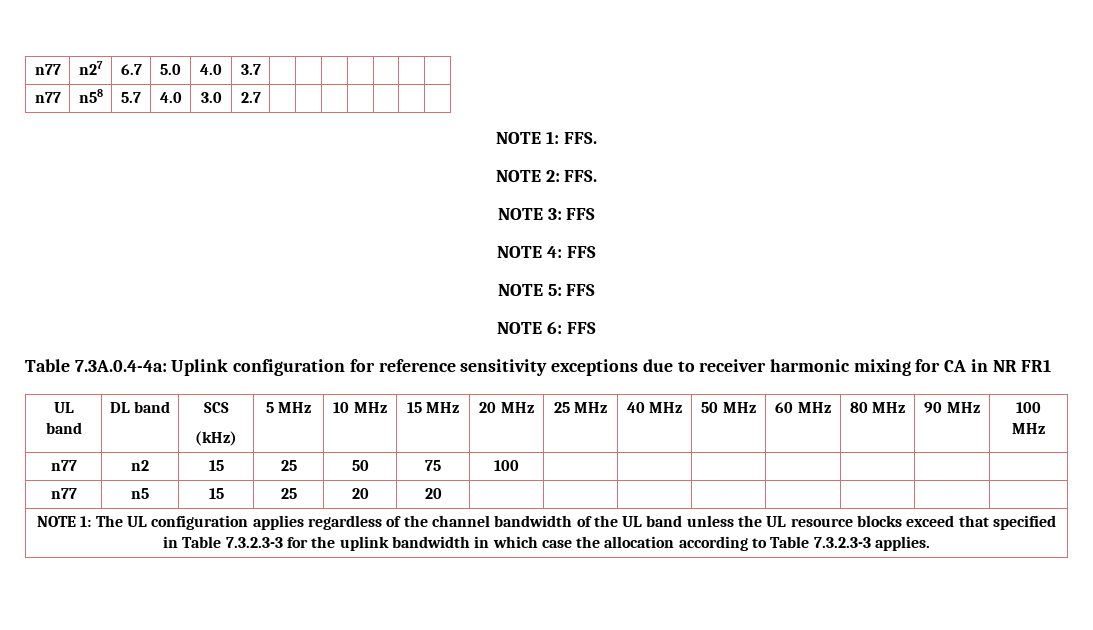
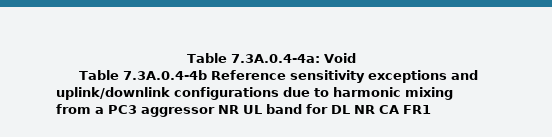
- n77 | n27 | 6.7 | 5.0 | 4.0 | 3.7 | | | | | | |
- n77 | n58 | 5.7 | 4.0 | 3.0 | 2.7 | | | | | | |
- NOTE 1: FFS.
- NOTE 2: FFS.
- NOTE 3: FFS
- NOTE 4: FFS
- NOTE 5: FFS
- NOTE 6: FFS
- Table 7.3A.0.4-4a: Uplink configuration for reference sensitivity exceptions due to receiver harmonic mixing for CA in NR FR1
- UL band | DL band | SCS
- (kHz) | 5 MHz | 10 MHz | 15 MHz | 20 MHz | 25 MHz | 40 MHz | 50 MHz | 60 MHz | 80 MHz | 90 MHz | 100 MHz
- n77 | n2 | 15 | 25 | 50 | 75 | 100 | | | | | | |
- n77 | n5 | 15 | 25 | 20 | 20 | | | | | | | |
- NOTE 1: The UL configuration applies regardless of the channel bandwidth of the UL band unless the UL resource blocks exceed that specified in Table 7.3.2.3-3 for the uplink bandwidth in which case the allocation according to Table 7.3.2.3-3 applies.
+ Table 7.3A.0.4-4a: Void
+ Table 7.3A.0.4-4b Reference sensitivity exceptions and uplink/downlink configurations due to harmonic mixing from a PC3 aggressor NR UL band for DL NR CA FR1

